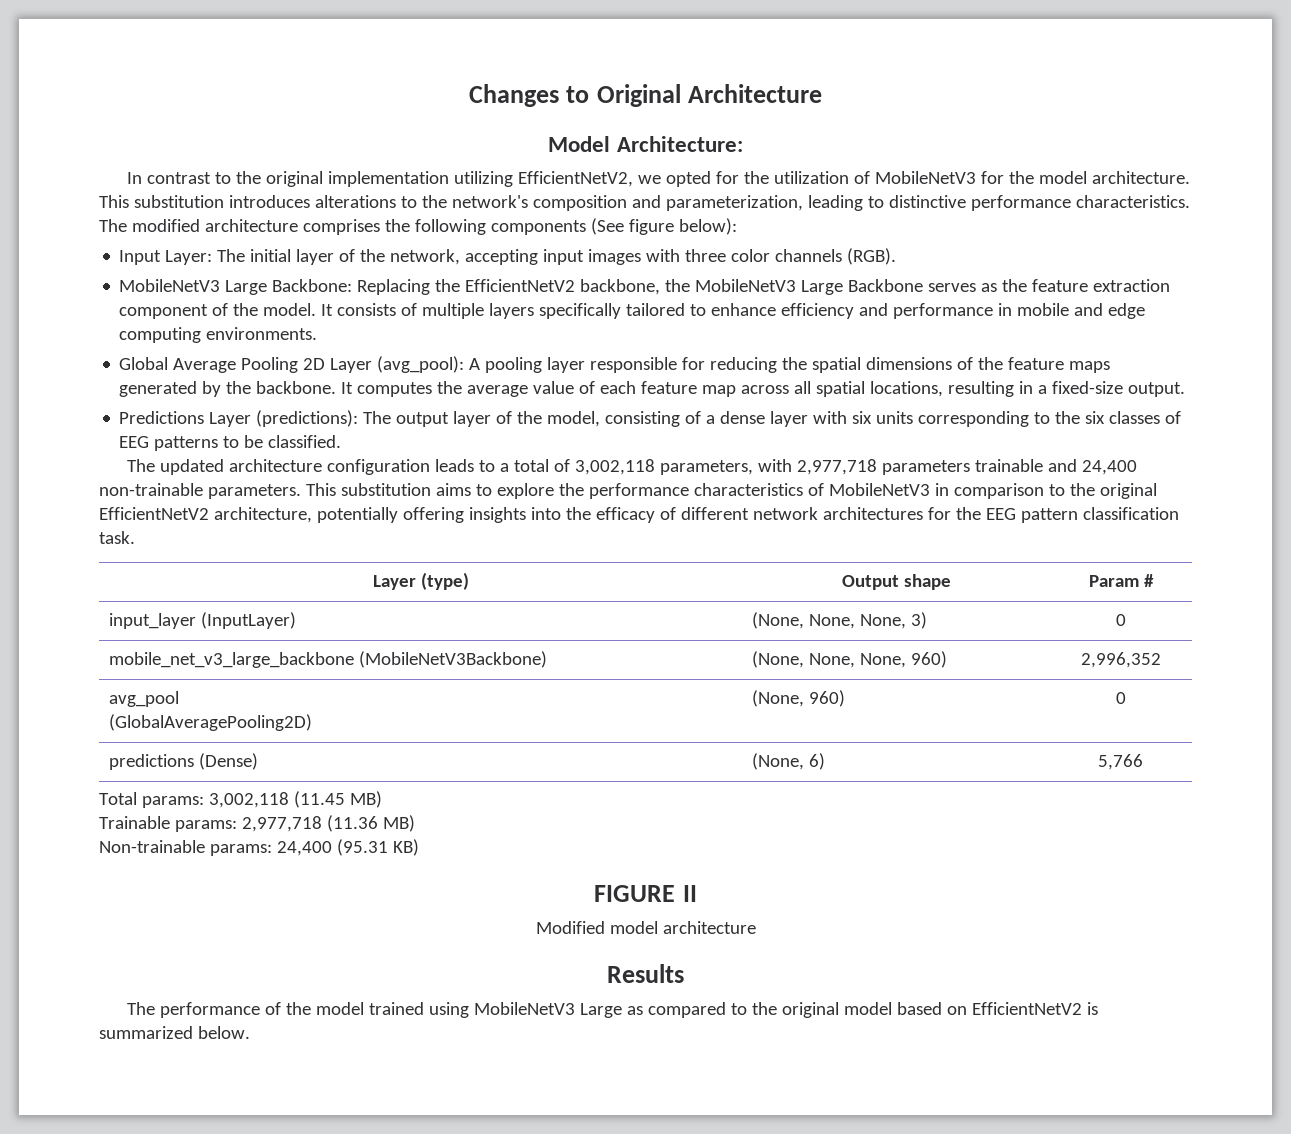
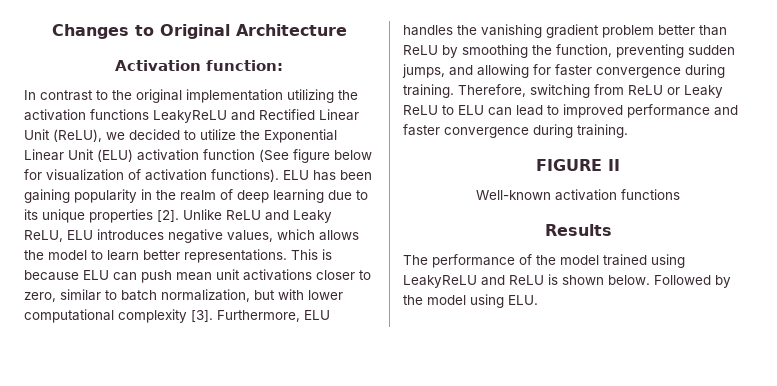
- Model Architecture:
+ Activation function:
- In contrast to the original implementation utilizing EfficientNetV2, we opted for the utilization of MobileNetV3 for the model architecture. This substitution introduces alterations to the network's composition and parameterization, leading to distinctive performance characteristics. The modified architecture comprises the following components (See figure below):
- Input Layer: The initial layer of the network, accepting input images with three color channels (RGB).
- MobileNetV3 Large Backbone: Replacing the EfficientNetV2 backbone, the MobileNetV3 Large Backbone serves as the feature extraction component of the model. It consists of multiple layers specifically tailored to enhance efficiency and performance in mobile and edge computing environments.
- Global Average Pooling 2D Layer (avg_pool): A pooling layer responsible for reducing the spatial dimensions of the feature maps generated by the backbone. It computes the average value of each feature map across all spatial locations, resulting in a fixed-size output.
- Predictions Layer (predictions): The output layer of the model, consisting of a dense layer with six units corresponding to the six classes of EEG patterns to be classified.
- The updated architecture configuration leads to a total of 3,002,118 parameters, with 2,977,718 parameters trainable and 24,400 non-trainable parameters. This substitution aims to explore the performance characteristics of MobileNetV3 in comparison to the original EfficientNetV2 architecture, potentially offering insights into the efficacy of different network architectures for the EEG pattern classification task.
- Layer (type) | Output shape | Param #
- input_layer (InputLayer) | (None, None, None, 3) | 0
- mobile_net_v3_large_backbone (MobileNetV3Backbone) | (None, None, None, 960) | 2,996,352
- avg_pool
- (GlobalAveragePooling2D) | (None, 960) | 0
- predictions (Dense) | (None, 6) | 5,766
- Total params: 3,002,118 (11.45 MB)
- Trainable params: 2,977,718 (11.36 MB)
- Non-trainable params: 24,400 (95.31 KB)
+ In contrast to the original implementation utilizing the activation functions LeakyReLU and Rectified Linear Unit (ReLU), we decided to utilize the Exponential Linear Unit (ELU) activation function (See figure below for visualization of activation functions). ELU has been gaining popularity in the realm of deep learning due to its unique properties [2]. Unlike ReLU and Leaky ReLU, ELU introduces negative values, which allows the model to learn better representations. This is because ELU can push mean unit activations closer to zero, similar to batch normalization, but with lower computational complexity [3]. Furthermore, ELU handles the vanishing gradient problem better than ReLU by smoothing the function, preventing sudden jumps, and allowing for faster convergence during training. Therefore, switching from ReLU or Leaky ReLU to ELU can lead to improved performance and faster convergence during training.
- Modified model architecture
+ Well-known activation functions
- The performance of the model trained using MobileNetV3 Large as compared to the original model based on EfficientNetV2 is summarized below.
+ The performance of the model trained using LeakyReLU and ReLU is shown below. Followed by the model using ELU.

